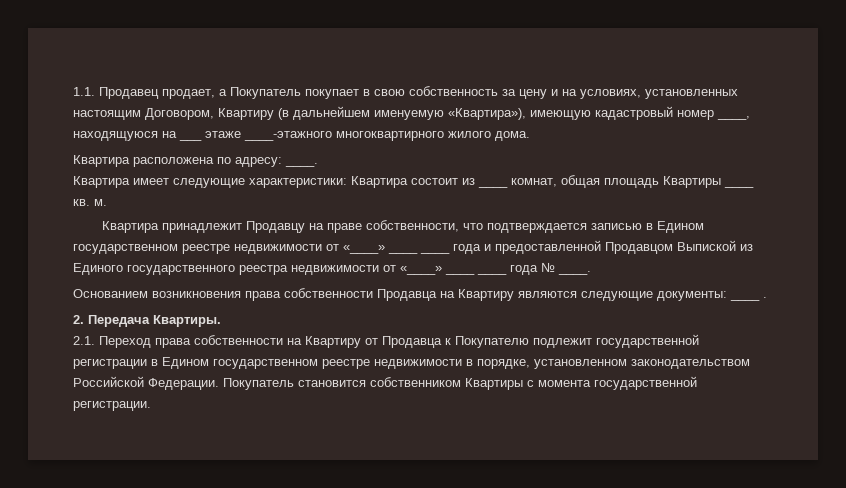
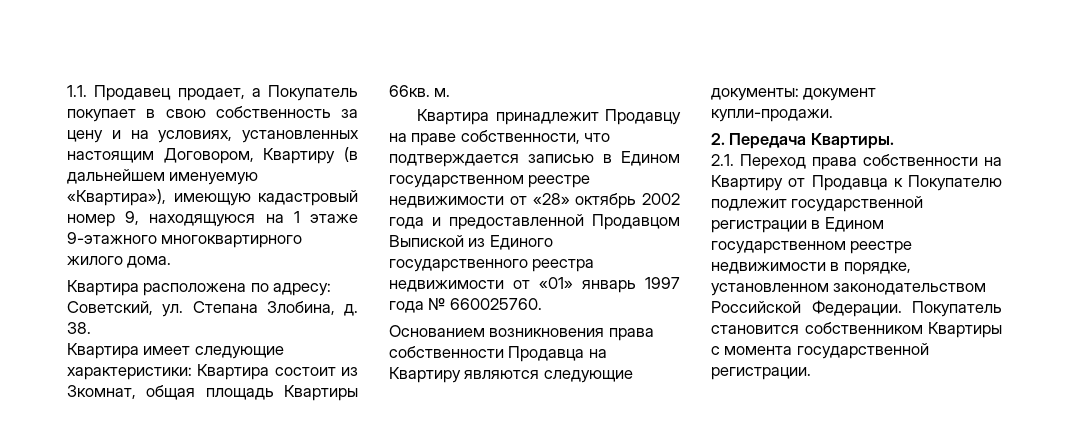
- 1.1. Продавец продает, а Покупатель покупает в свою собственность за цену и на условиях, установленных настоящим Договором, Квартиру (в дальнейшем именуемую «Квартира»), имеющую кадастровый номер ____, находящуюся на ___ этаже ____-этажного многоквартирного жилого дома.
+ 1.1. Продавец продает, а Покупатель покупает в свою собственность за цену и на условиях, установленных настоящим Договором, Квартиру (в дальнейшем именуемую «Квартира»), имеющую кадастровый номер 9, находящуюся на 1 этаже 9-этажного многоквартирного жилого дома.
- Квартира расположена по адресу: ____.
+ Квартира расположена по адресу: Советский, ул. Степана Злобина, д. 38.
- Квартира имеет следующие характеристики: Квартира состоит из ____ комнат, общая площадь Квартиры ____ кв. м.
+ Квартира имеет следующие характеристики: Квартира состоит из 3комнат, общая площадь Квартиры 66кв. м.
- Квартира принадлежит Продавцу на праве собственности, что подтверждается записью в Едином государственном реестре недвижимости от «____» ____ ____ года и предоставленной Продавцом Выпиской из Единого государственного реестра недвижимости от «____» ____ ____ года № ____.
+ Квартира принадлежит Продавцу на праве собственности, что подтверждается записью в Едином государственном реестре недвижимости от «28» октябрь 2002 года и предоставленной Продавцом Выпиской из Единого государственного реестра недвижимости от «01» январь 1997 года № 660025760.
- Основанием возникновения права собственности Продавца на Квартиру являются следующие документы: ____ .
+ Основанием возникновения права собственности Продавца на Квартиру являются следующие документы: документ купли-продажи.

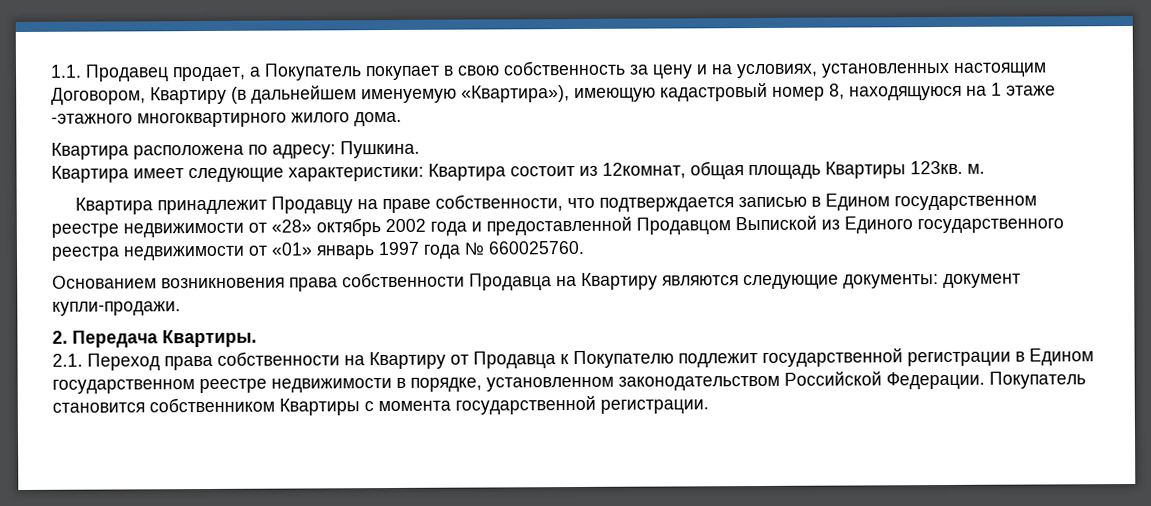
- 1.1. Продавец продает, а Покупатель покупает в свою собственность за цену и на условиях, установленных настоящим Договором, Квартиру (в дальнейшем именуемую «Квартира»), имеющую кадастровый номер 9, находящуюся на 1 этаже 9-этажного многоквартирного жилого дома.
+ 1.1. Продавец продает, а Покупатель покупает в свою собственность за цену и на условиях, установленных настоящим Договором, Квартиру (в дальнейшем именуемую «Квартира»), имеющую кадастровый номер 8, находящуюся на 1 этаже -этажного многоквартирного жилого дома.
- Квартира расположена по адресу: Советский, ул. Степана Злобина, д. 38.
+ Квартира расположена по адресу: Пушкина.
- Квартира имеет следующие характеристики: Квартира состоит из 3комнат, общая площадь Квартиры 66кв. м.
+ Квартира имеет следующие характеристики: Квартира состоит из 12комнат, общая площадь Квартиры 123кв. м.

